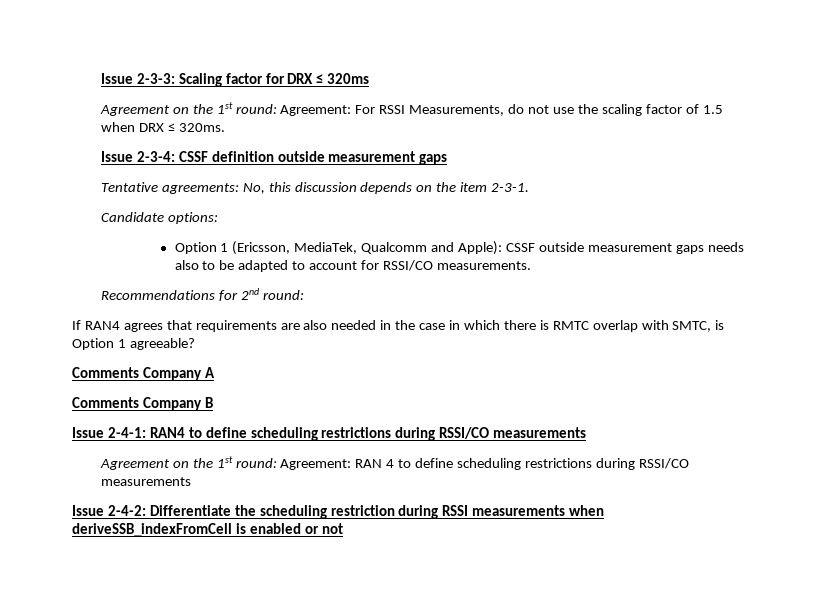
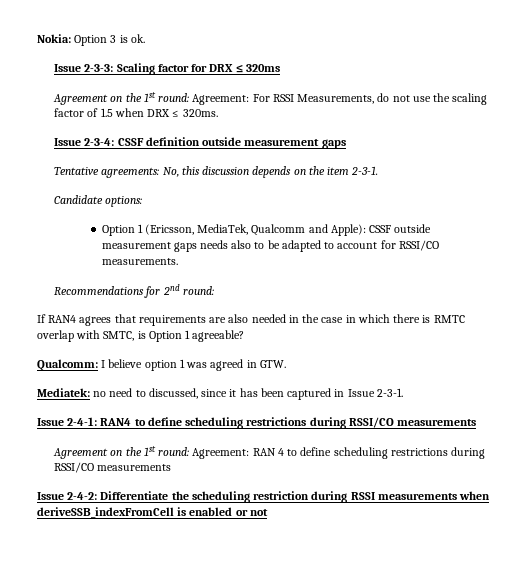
+ Nokia: Option 3 is ok.
- Comments Company A
- Comments Company B
+ Qualcomm: I believe option 1 was agreed in GTW.
+ Mediatek: no need to discussed, since it has been captured in Issue 2-3-1.

